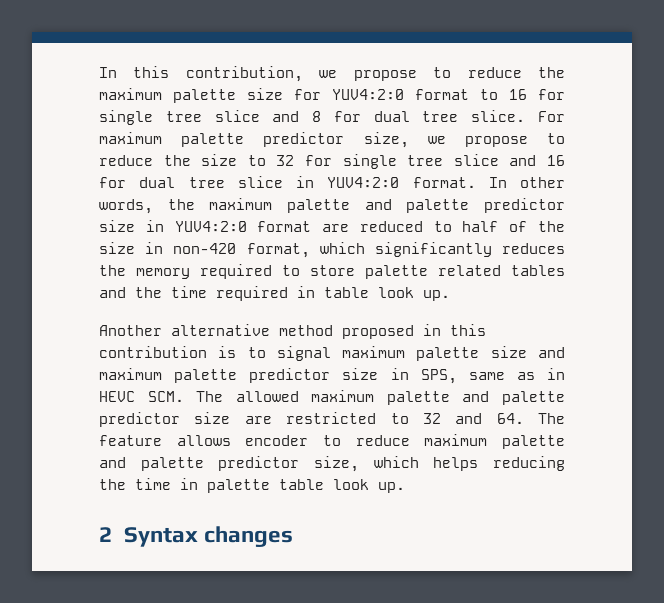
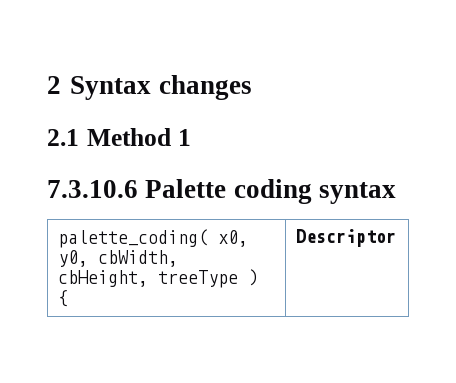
- In this contribution, we propose to reduce the maximum palette size for YUV4:2:0 format to 16 for single tree slice and 8 for dual tree slice. For maximum palette predictor size, we propose to reduce the size to 32 for single tree slice and 16 for dual tree slice in YUV4:2:0 format. In other words, the maximum palette and palette predictor size in YUV4:2:0 format are reduced to half of the size in non-420 format, which significantly reduces the memory required to store palette related tables and the time required in table look up.
- Another alternative method proposed in this contribution is to signal maximum palette size and maximum palette predictor size in SPS, same as in HEVC SCM. The allowed maximum palette and palette predictor size are restricted to 32 and 64. The feature allows encoder to reduce maximum palette and palette predictor size, which helps reducing the time in palette table look up.
  2 Syntax changes
+ 2.1 Method 1
+ 7.3.10.6 Palette coding syntax
+ palette_coding( x0, y0, cbWidth, cbHeight, treeType ) { | Descriptor

